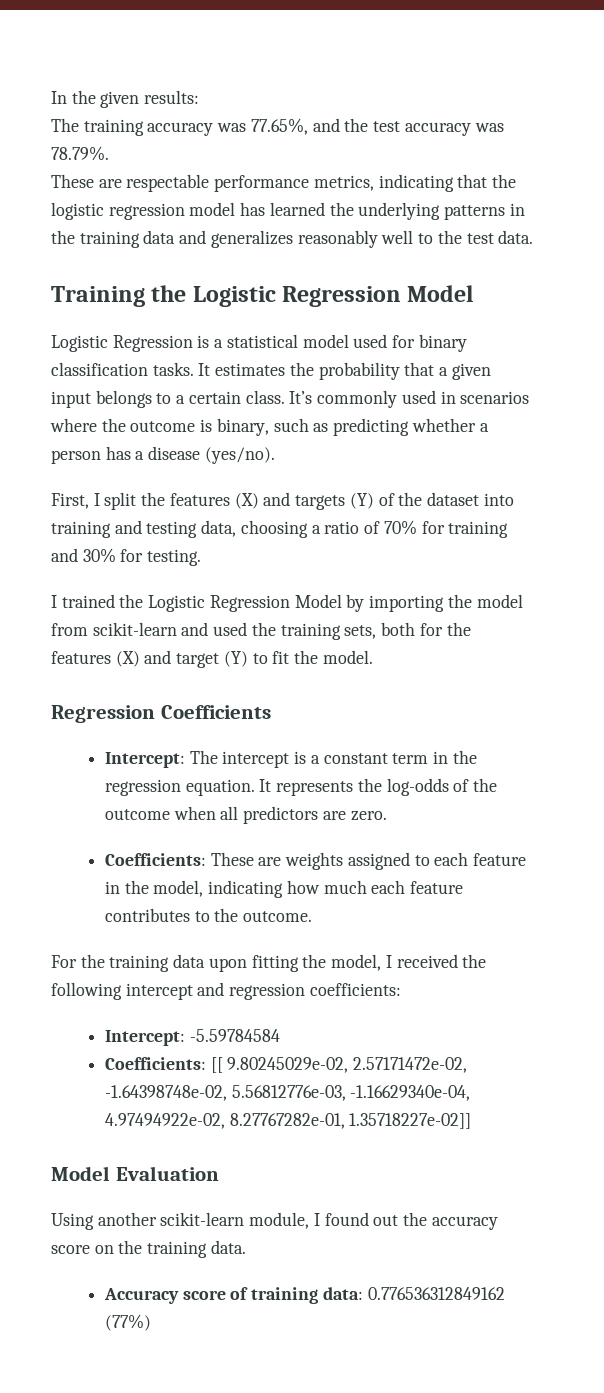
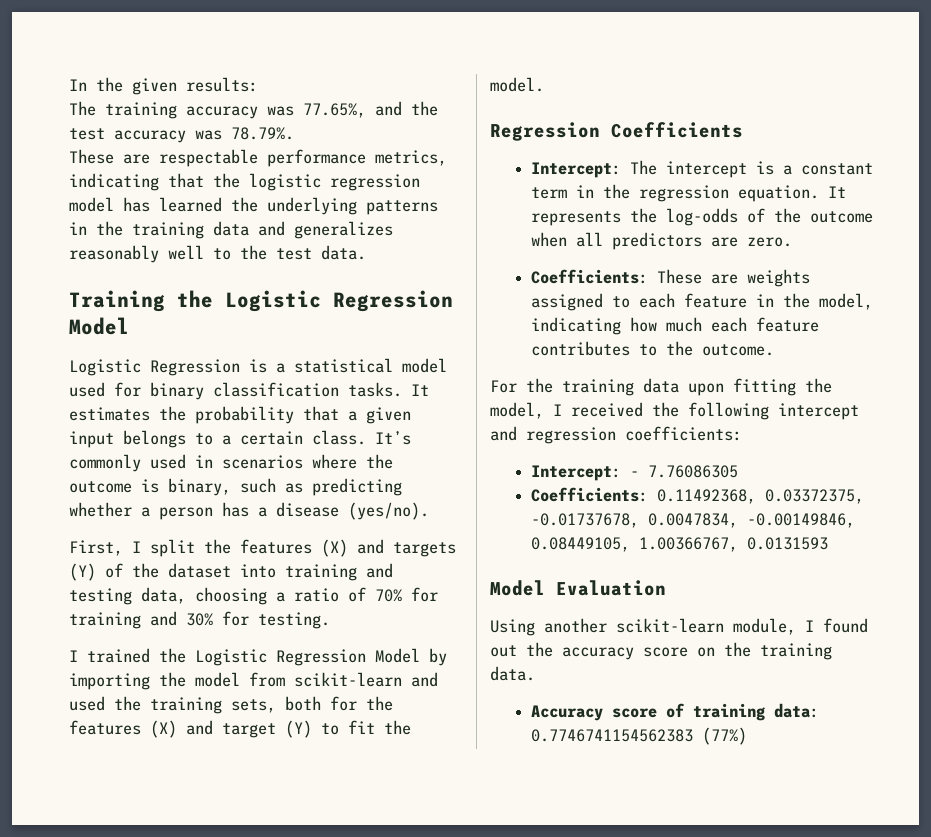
- Intercept: -5.59784584
- Coefficients: [[ 9.80245029e-02, 2.57171472e-02, -1.64398748e-02, 5.56812776e-03, -1.16629340e-04, 4.97494922e-02, 8.27767282e-01, 1.35718227e-02]]
+ Intercept: - 7.76086305
+ Coefficients: 0.11492368, 0.03372375, -0.01737678, 0.0047834, -0.00149846, 0.08449105, 1.00366767, 0.0131593
- Accuracy score of training data: 0.776536312849162 (77%)
+ Accuracy score of training data: 0.7746741154562383 (77%)

